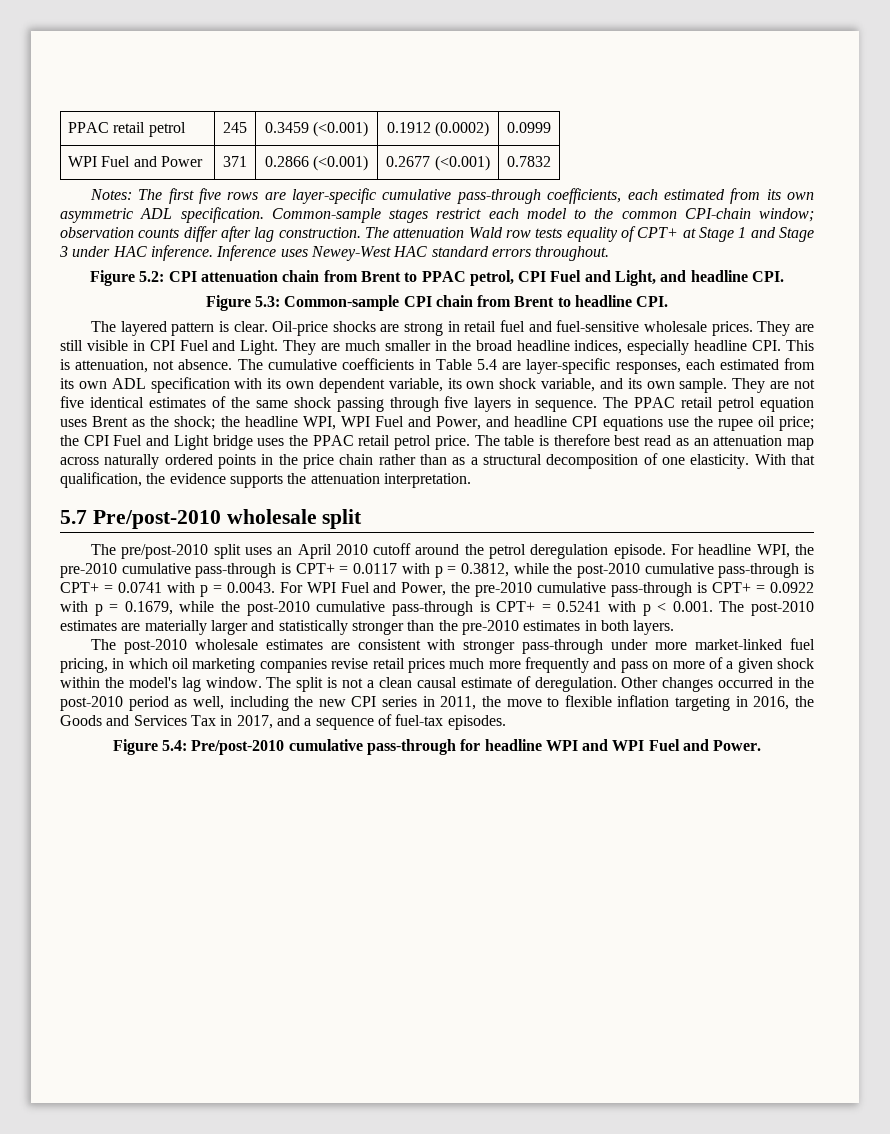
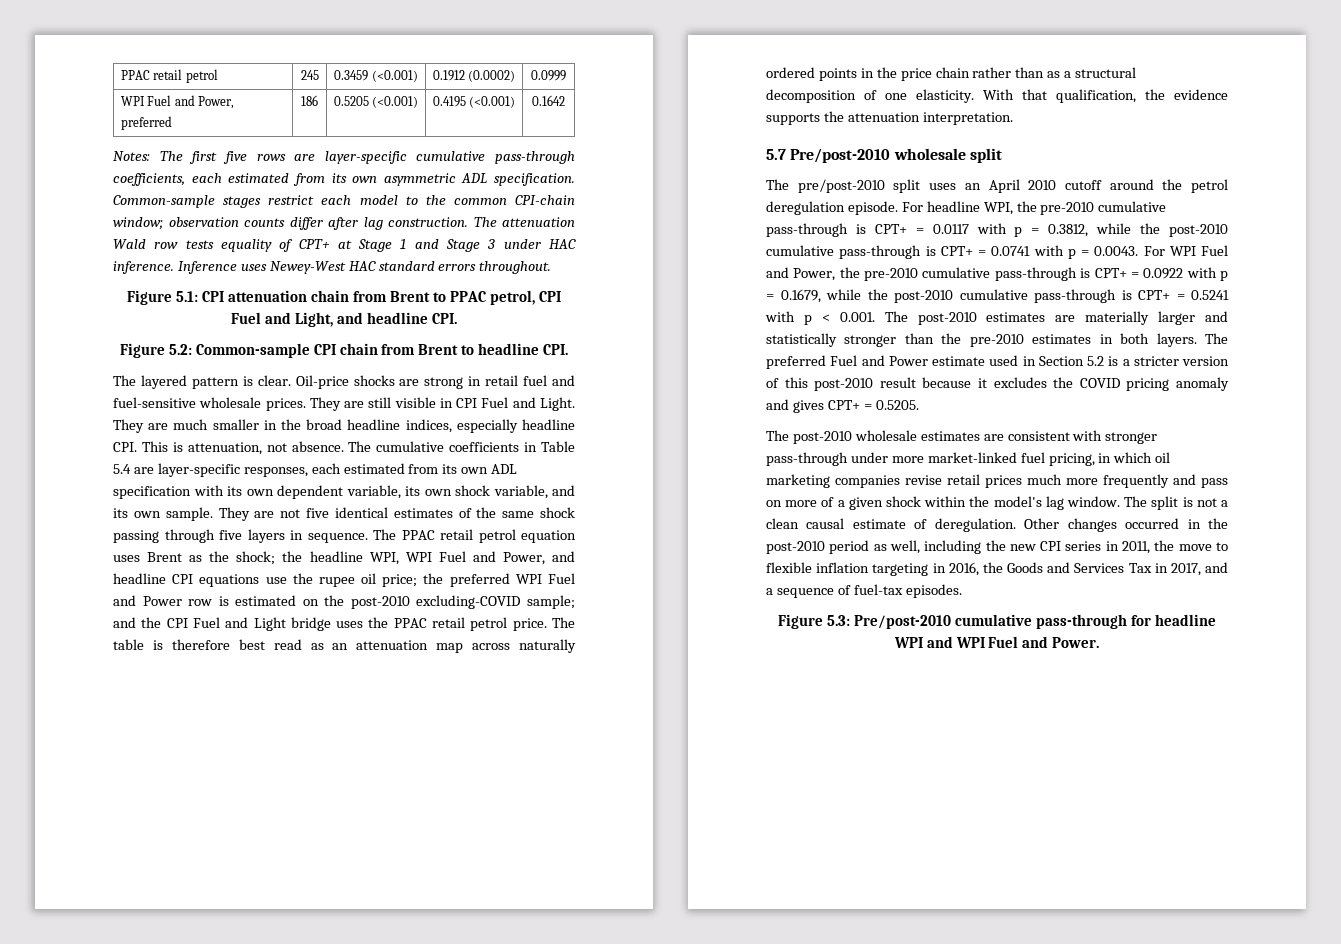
- WPI Fuel and Power | 371 | 0.2866 (<0.001) | 0.2677 (<0.001) | 0.7832
+ WPI Fuel and Power, preferred | 186 | 0.5205 (<0.001) | 0.4195 (<0.001) | 0.1642
- Figure 5.2: CPI attenuation chain from Brent to PPAC petrol, CPI Fuel and Light, and headline CPI.
+ Figure 5.1: CPI attenuation chain from Brent to PPAC petrol, CPI Fuel and Light, and headline CPI.
- Figure 5.3: Common-sample CPI chain from Brent to headline CPI.
+ Figure 5.2: Common-sample CPI chain from Brent to headline CPI.
- The PPAC retail petrol equation uses Brent as the shock; the headline WPI, WPI Fuel and Power, and headline CPI equations use the rupee oil price; the CPI Fuel and Light bridge uses the PPAC retail petrol price.
+ The PPAC retail petrol equation uses Brent as the shock; the headline WPI, WPI Fuel and Power, and headline CPI equations use the rupee oil price; the preferred WPI Fuel and Power row is estimated on the post-2010 excluding-COVID sample; and the CPI Fuel and Light bridge uses the PPAC retail petrol price.
+ The preferred Fuel and Power estimate used in Section 5.2 is a stricter version of this post-2010 result because it excludes the COVID pricing anomaly and gives CPT+ = 0.5205.
- Figure 5.4: Pre/post-2010 cumulative pass-through for headline WPI and WPI Fuel and Power.
+ Figure 5.3: Pre/post-2010 cumulative pass-through for headline WPI and WPI Fuel and Power.

